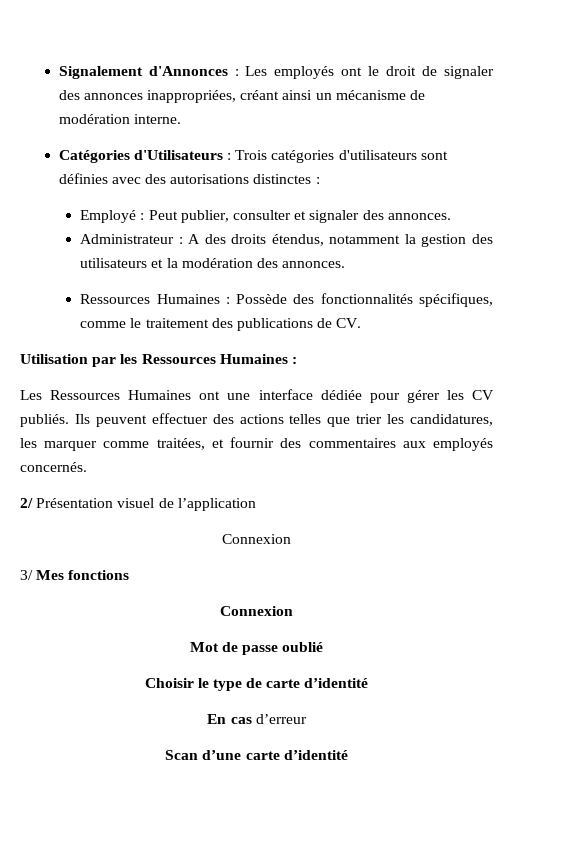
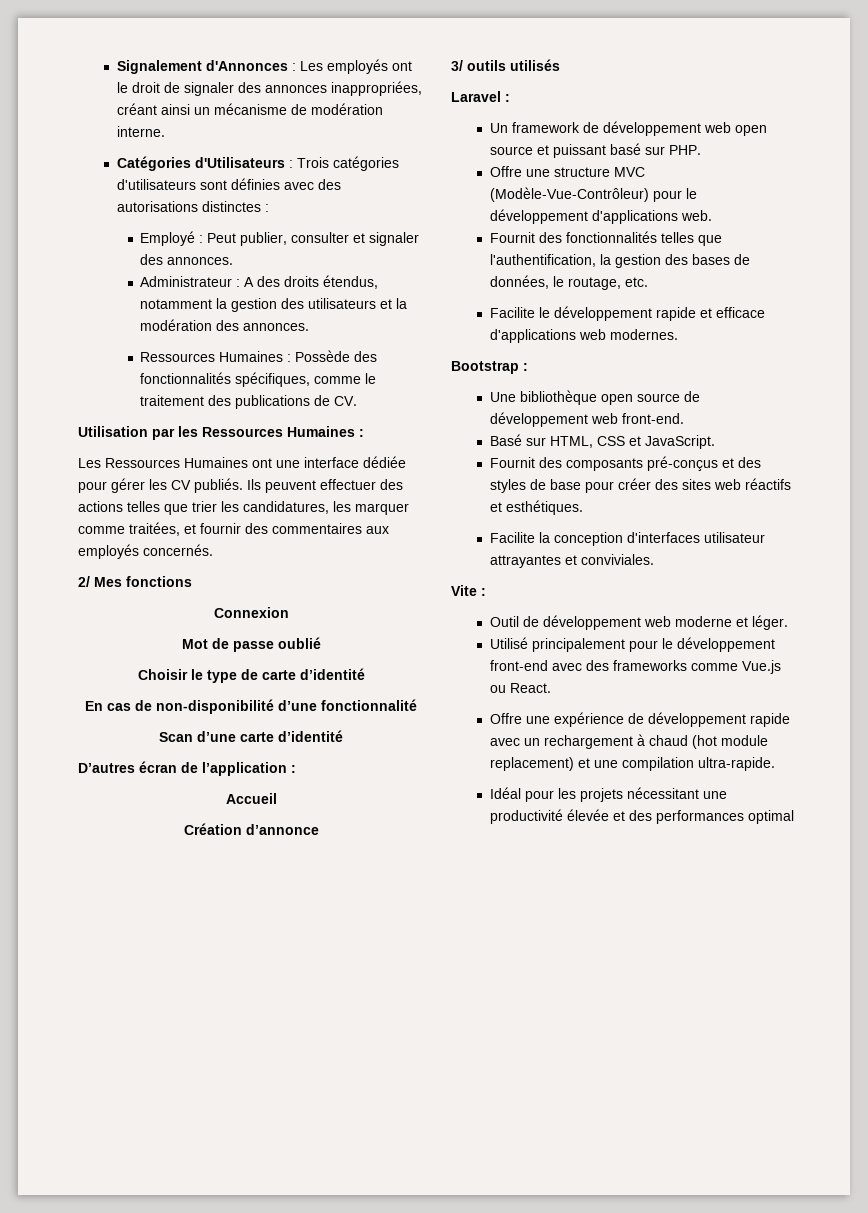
- 2/ Présentation visuel de l’application
- Connexion
- 3/ Mes fonctions
+ 2/ Mes fonctions
- En cas d’erreur
+ En cas de non-disponibilité d’une fonctionnalité
+ D’autres écran de l’application :
+ Accueil
+ Création d’annonce
+ 3/ outils utilisés
+ Laravel :
+ Un framework de développement web open source et puissant basé sur PHP.
+ Offre une structure MVC (Modèle-Vue-Contrôleur) pour le développement d'applications web.
+ Fournit des fonctionnalités telles que l'authentification, la gestion des bases de données, le routage, etc.
+ Facilite le développement rapide et efficace d'applications web modernes.
+ Bootstrap :
+ Une bibliothèque open source de développement web front-end.
+ Basé sur HTML, CSS et JavaScript.
+ Fournit des composants pré-conçus et des styles de base pour créer des sites web réactifs et esthétiques.
+ Facilite la conception d'interfaces utilisateur attrayantes et conviviales.
+ Vite :
+ Outil de développement web moderne et léger.
+ Utilisé principalement pour le développement front-end avec des frameworks comme Vue.js ou React.
+ Offre une expérience de développement rapide avec un rechargement à chaud (hot module replacement) et une compilation ultra-rapide.
+ Idéal pour les projets nécessitant une productivité élevée et des performances optimal

